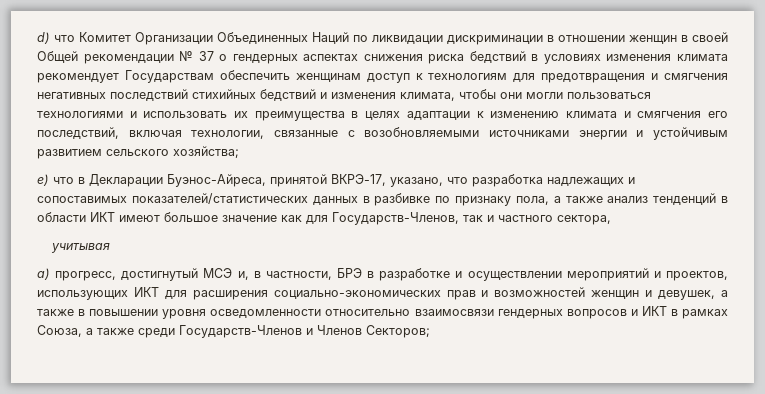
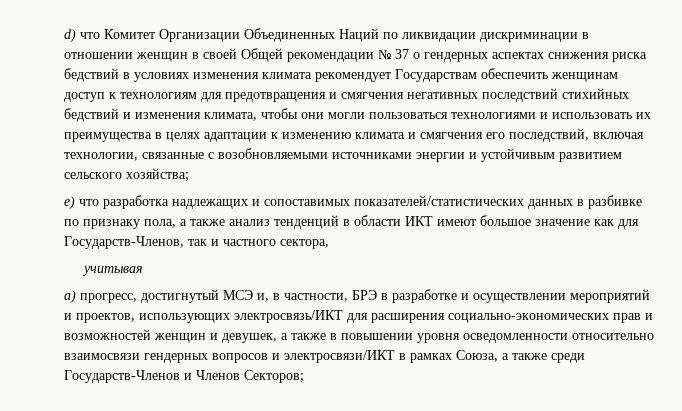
- e) что в Декларации Буэнос-Айреса, принятой ВКРЭ-17, указано, что разработка надлежащих и сопоставимых показателей/статистических данных в разбивке по признаку пола, а также анализ тенденций в области ИКТ имеют большое значение как для Государств-Членов, так и частного сектора,
+ e) что разработка надлежащих и сопоставимых показателей/статистических данных в разбивке по признаку пола, а также анализ тенденций в области ИКТ имеют большое значение как для Государств-Членов, так и частного сектора,
- a) прогресс, достигнутый МСЭ и, в частности, БРЭ в разработке и осуществлении мероприятий и проектов, использующих ИКТ для расширения социально-экономических прав и возможностей женщин и девушек, а также в повышении уровня осведомленности относительно взаимосвязи гендерных вопросов и ИКТ в рамках Союза, а также среди Государств-Членов и Членов Секторов;
+ a) прогресс, достигнутый МСЭ и, в частности, БРЭ в разработке и осуществлении мероприятий и проектов, использующих электросвязь/ИКТ для расширения социально-экономических прав и возможностей женщин и девушек, а также в повышении уровня осведомленности относительно взаимосвязи гендерных вопросов и электросвязи/ИКТ в рамках Союза, а также среди Государств-Членов и Членов Секторов;

